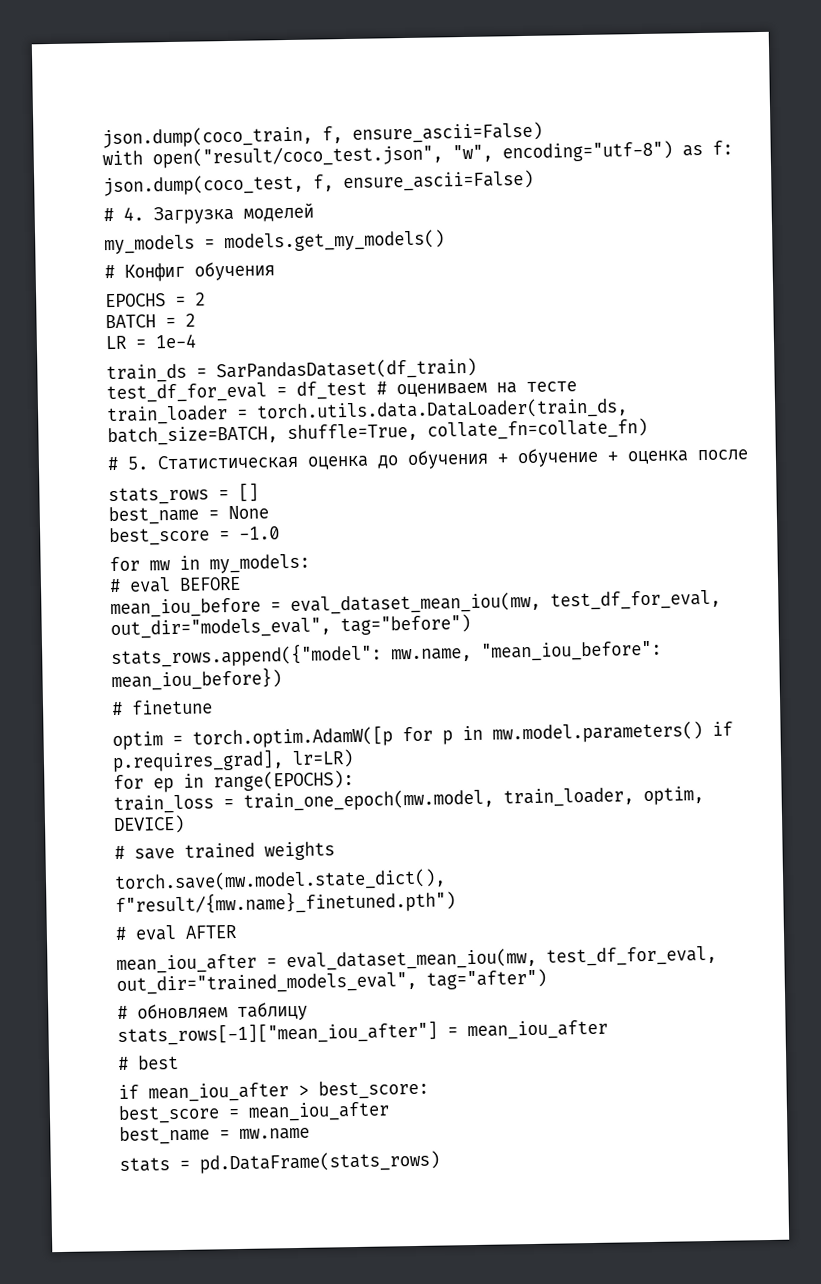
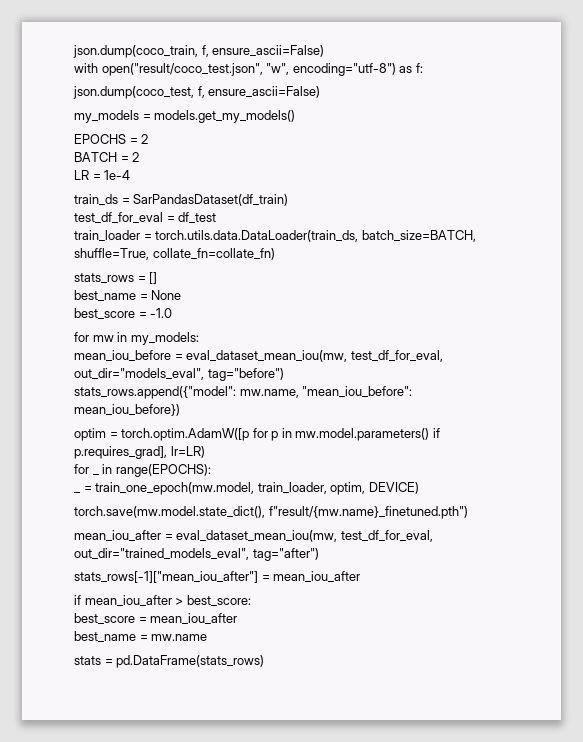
- # 4. Загрузка моделей
- # Конфиг обучения
- test_df_for_eval = df_test # оцениваем на тесте
+ test_df_for_eval = df_test
- # 5. Статистическая оценка до обучения + обучение + оценка после
- # eval BEFORE
- # finetune
- for ep in range(EPOCHS):
+ for _ in range(EPOCHS):
- train_loss = train_one_epoch(mw.model, train_loader, optim, DEVICE)
+ _ = train_one_epoch(mw.model, train_loader, optim, DEVICE)
- # save trained weights
- # eval AFTER
- # обновляем таблицу
- # best

